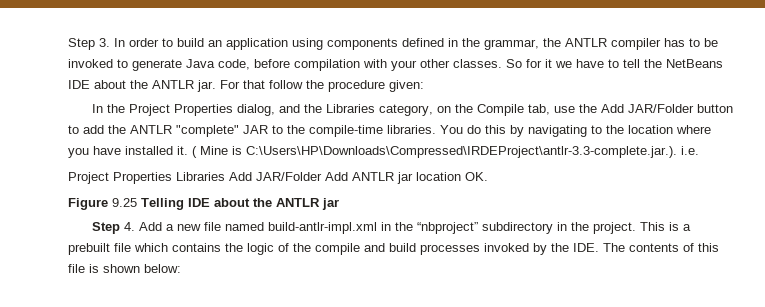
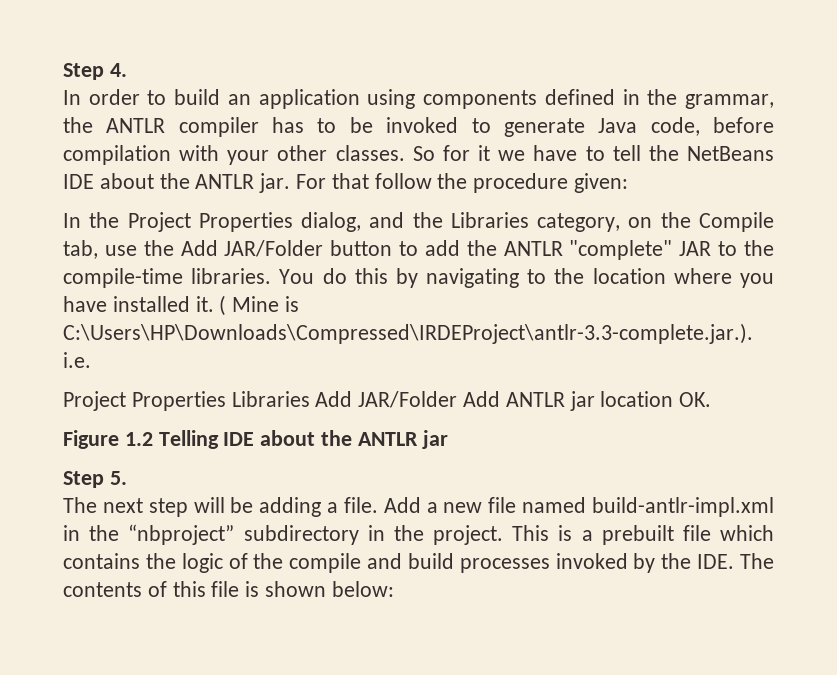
- Step 3. In order to build an application using components defined in the grammar, the ANTLR compiler has to be invoked to generate Java code, before compilation with your other classes.
+ Step 4.
+ In order to build an application using components defined in the grammar, the ANTLR compiler has to be invoked to generate Java code, before compilation with your other classes.
- Figure 9.25 Telling IDE about the ANTLR jar
+ Figure 1.2 Telling IDE about the ANTLR jar
- Step 4. Add a new file named build-antlr-impl.xml in the “nbproject” subdirectory in the project.
+ Step 5.
+ The next step will be adding a file. Add a new file named build-antlr-impl.xml in the “nbproject” subdirectory in the project.

